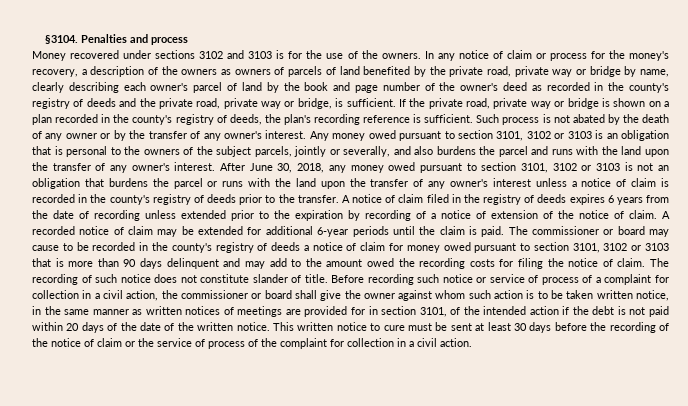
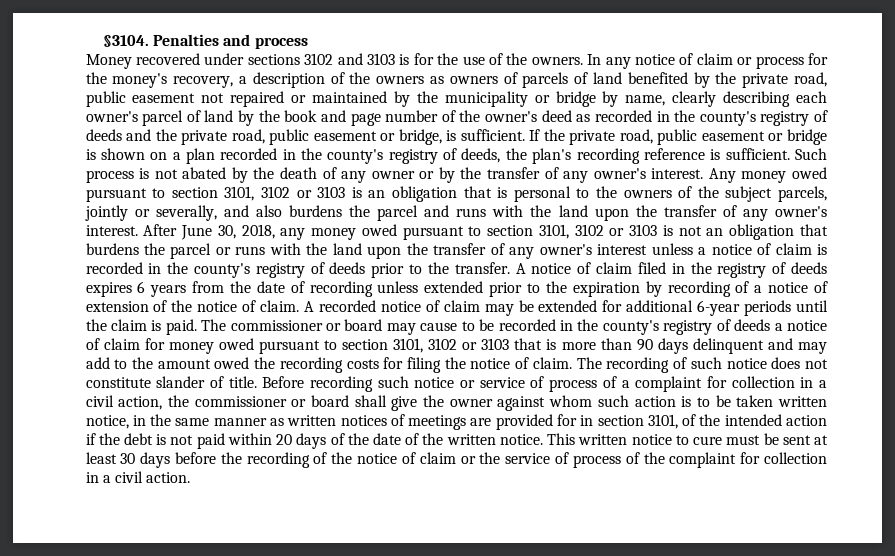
- In any notice of claim or process for the money's recovery, a description of the owners as owners of parcels of land benefited by the private road, private way or bridge by name, clearly describing each owner's parcel of land by the book and page number of the owner's deed as recorded in the county's registry of deeds and the private road, private way or bridge, is sufficient.
+ In any notice of claim or process for the money's recovery, a description of the owners as owners of parcels of land benefited by the private road, public easement not repaired or maintained by the municipality or bridge by name, clearly describing each owner's parcel of land by the book and page number of the owner's deed as recorded in the county's registry of deeds and the private road, public easement or bridge, is sufficient.
- If the private road, private way or bridge is shown on a plan recorded in the county's registry of deeds, the plan's recording reference is sufficient.
+ If the private road, public easement or bridge is shown on a plan recorded in the county's registry of deeds, the plan's recording reference is sufficient.

